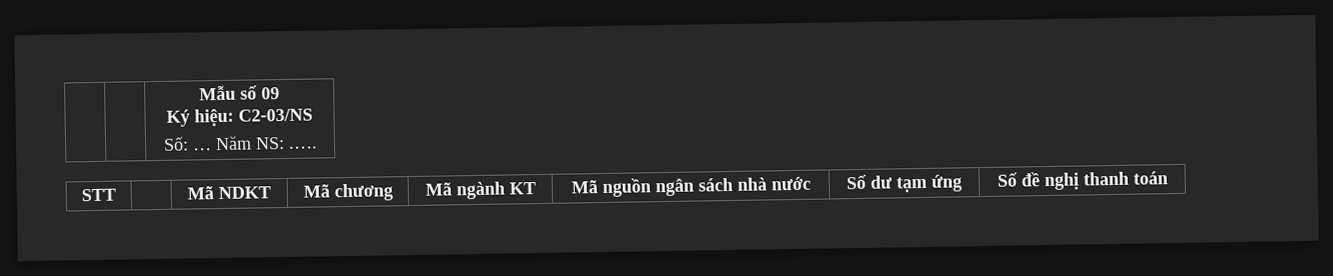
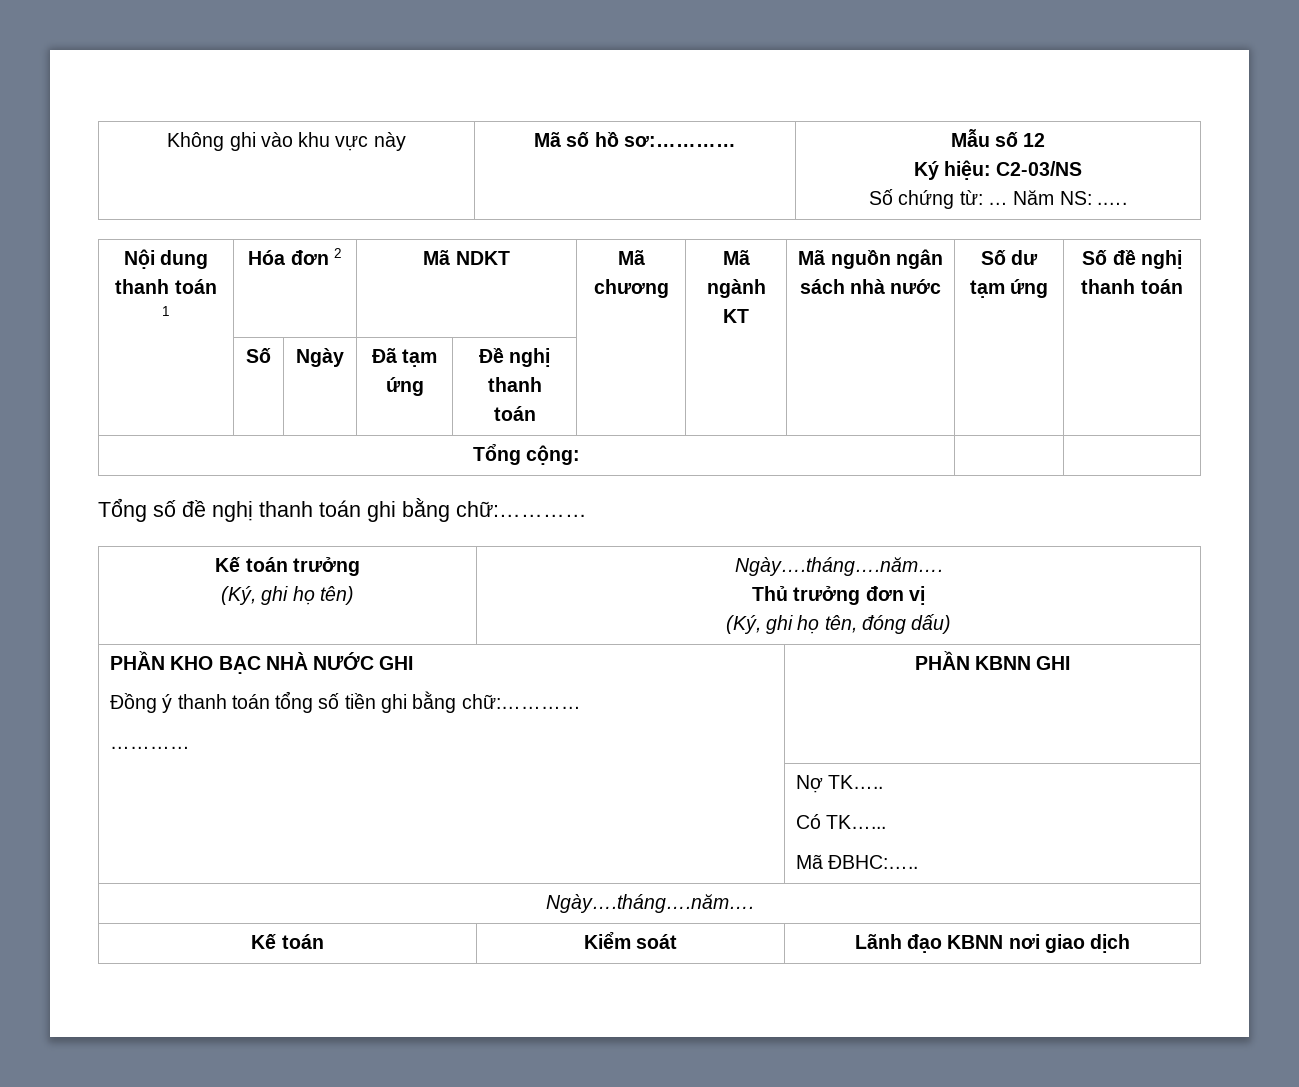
- | | Mẫu số 09
+ Không ghi vào khu vực này | Mã số hồ sơ:………… | Mẫu số 12
  Ký hiệu: C2-03/NS
- Số: … Năm NS: .….
+ Số chứng từ: … Năm NS: .….
- STT | | Mã NDKT | Mã chương | Mã ngành KT | Mã nguồn ngân sách nhà nước | Số dư tạm ứng | Số đề nghị thanh toán
+ Nội dung thanh toán 1 | Hóa đơn 2 | Mã NDKT | Mã chương | Mã ngành KT | Mã nguồn ngân sách nhà nước | Số dư tạm ứng | Số đề nghị thanh toán
+ | Số | Ngày | Đã tạm ứng | Đề nghị thanh toán | | | | |
+ Tổng cộng: | |
+ Tổng số đề nghị thanh toán ghi bằng chữ:…………
+ Kế toán trưởng
+ (Ký, ghi họ tên) | Ngày….tháng….năm….
+ Thủ trưởng đơn vị
+ (Ký, ghi họ tên, đóng dấu)
+ PHẦN KHO BẠC NHÀ NƯỚC GHI
+ Đồng ý thanh toán tổng số tiền ghi bằng chữ:…………
+ ………… | PHẦN KBNN GHI
+ | Nợ TK…..
+ Có TK…...
+ Mã ĐBHC:…..
+ Ngày….tháng….năm….
+ Kế toán | Kiểm soát | Lãnh đạo KBNN nơi giao dịch

